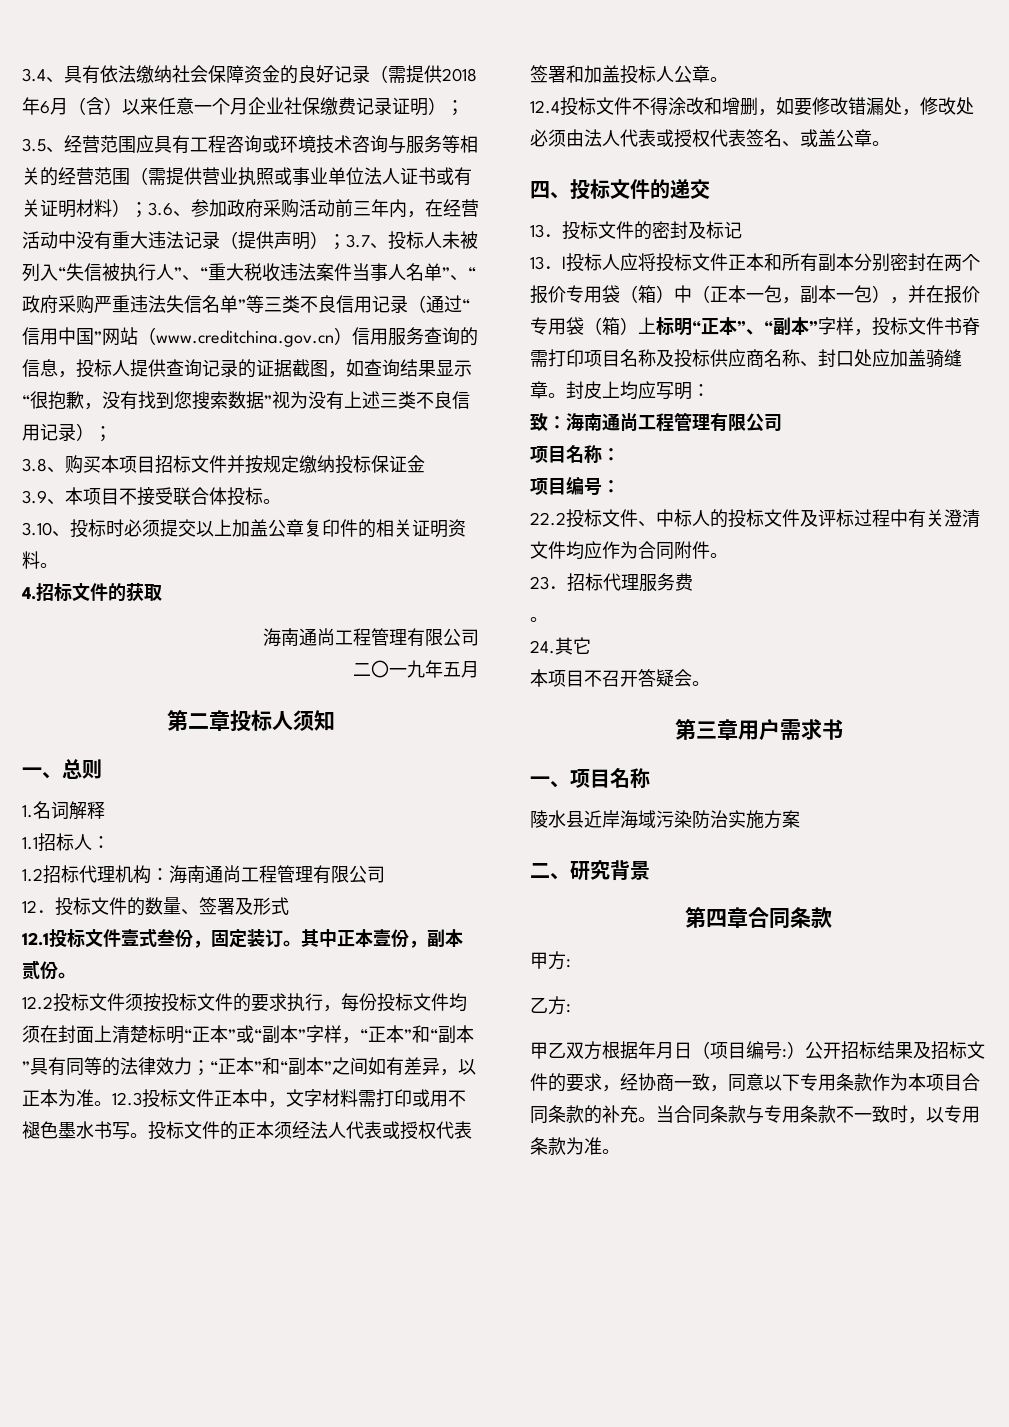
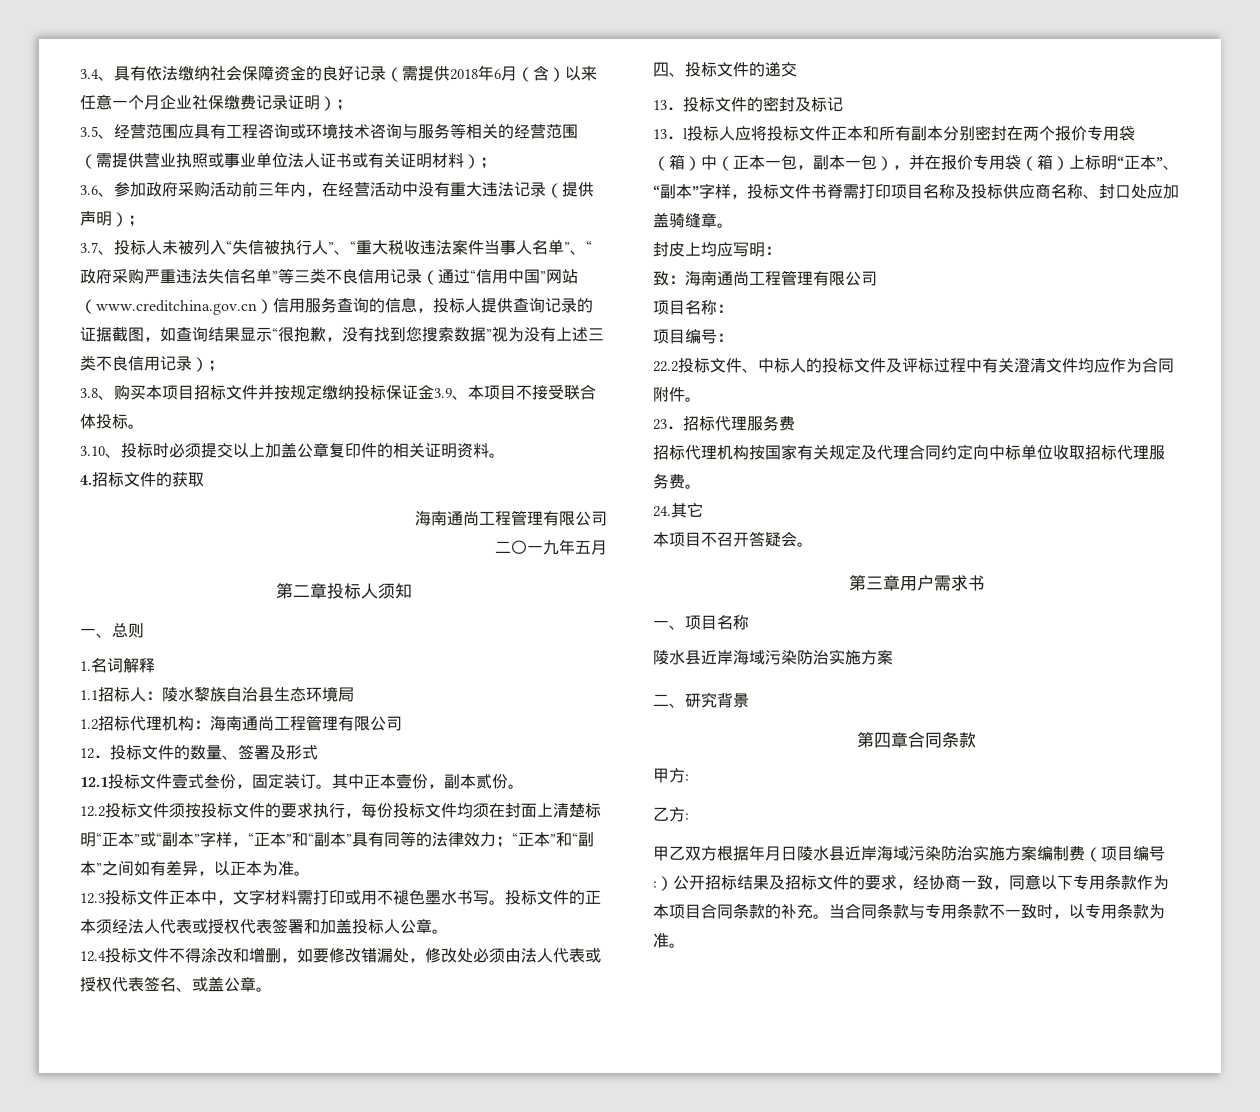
- 3.5、经营范围应具有工程咨询或环境技术咨询与服务等相关的经营范围（需提供营业执照或事业单位法人证书或有关证明材料）；3.6、参加政府采购活动前三年内，在经营活动中没有重大违法记录（提供声明）；3.7、投标人未被列入“失信被执行人”、“重大税收违法案件当事人名单”、“政府采购严重违法失信名单”等三类不良信用记录（通过“信用中国”网站（www.creditchina.gov.cn）信用服务查询的信息，投标人提供查询记录的证据截图，如查询结果显示“很抱歉，没有找到您搜索数据”视为没有上述三类不良信用记录）；
+ 3.5、经营范围应具有工程咨询或环境技术咨询与服务等相关的经营范围（需提供营业执照或事业单位法人证书或有关证明材料）；
+ 3.6、参加政府采购活动前三年内，在经营活动中没有重大违法记录（提供声明）；
+ 3.7、投标人未被列入“失信被执行人”、“重大税收违法案件当事人名单”、“政府采购严重违法失信名单”等三类不良信用记录（通过“信用中国”网站（www.creditchina.gov.cn）信用服务查询的信息，投标人提供查询记录的证据截图，如查询结果显示“很抱歉，没有找到您搜索数据”视为没有上述三类不良信用记录）；
- 3.8、购买本项目招标文件并按规定缴纳投标保证金
- 3.9、本项目不接受联合体投标。
+ 3.8、购买本项目招标文件并按规定缴纳投标保证金3.9、本项目不接受联合体投标。
- 1.1招标人：
+ 1.1招标人：陵水黎族自治县生态环境局
- “正本”和“副本”之间如有差异，以正本为准。12.3投标文件正本中，文字材料需打印或用不褪色墨水书写。
+ “正本”和“副本”之间如有差异，以正本为准。
+ 12.3投标文件正本中，文字材料需打印或用不褪色墨水书写。
- 13．l投标人应将投标文件正本和所有副本分别密封在两个报价专用袋（箱）中（正本一包，副本一包），并在报价专用袋（箱）上标明“正本”、“副本”字样，投标文件书脊需打印项目名称及投标供应商名称、封口处应加盖骑缝章。封皮上均应写明：
+ 13．l投标人应将投标文件正本和所有副本分别密封在两个报价专用袋（箱）中（正本一包，副本一包），并在报价专用袋（箱）上标明“正本”、“副本”字样，投标文件书脊需打印项目名称及投标供应商名称、封口处应加盖骑缝章。
+ 封皮上均应写明：
  23．招标代理服务费
- 。
+ 招标代理机构按国家有关规定及代理合同约定向中标单位收取招标代理服务费。
- 甲乙双方根据年月日（项目编号:）公开招标结果及招标文件的要求，经协商一致，同意以下专用条款作为本项目合同条款的补充。
+ 甲乙双方根据年月日陵水县近岸海域污染防治实施方案编制费（项目编号:）公开招标结果及招标文件的要求，经协商一致，同意以下专用条款作为本项目合同条款的补充。

